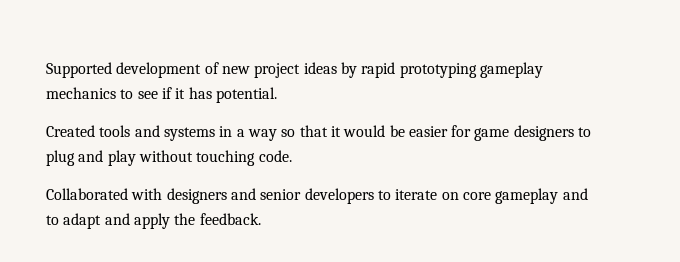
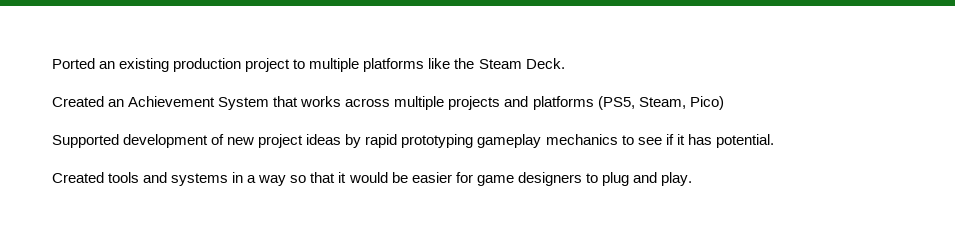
+ Ported an existing production project to multiple platforms like the Steam Deck.
+ Created an Achievement System that works across multiple projects and platforms (PS5, Steam, Pico)
- Created tools and systems in a way so that it would be easier for game designers to plug and play without touching code.
- Collaborated with designers and senior developers to iterate on core gameplay and to adapt and apply the feedback.
+ Created tools and systems in a way so that it would be easier for game designers to plug and play.

